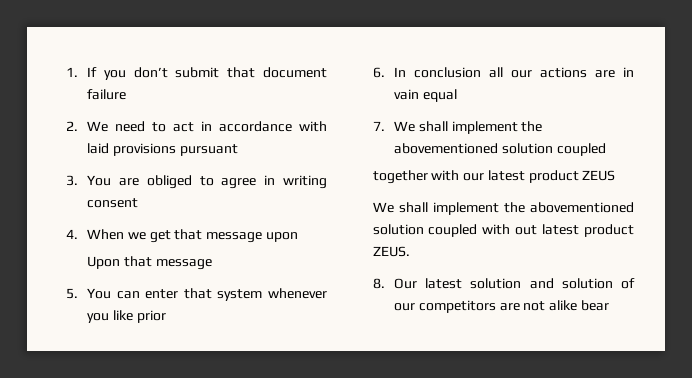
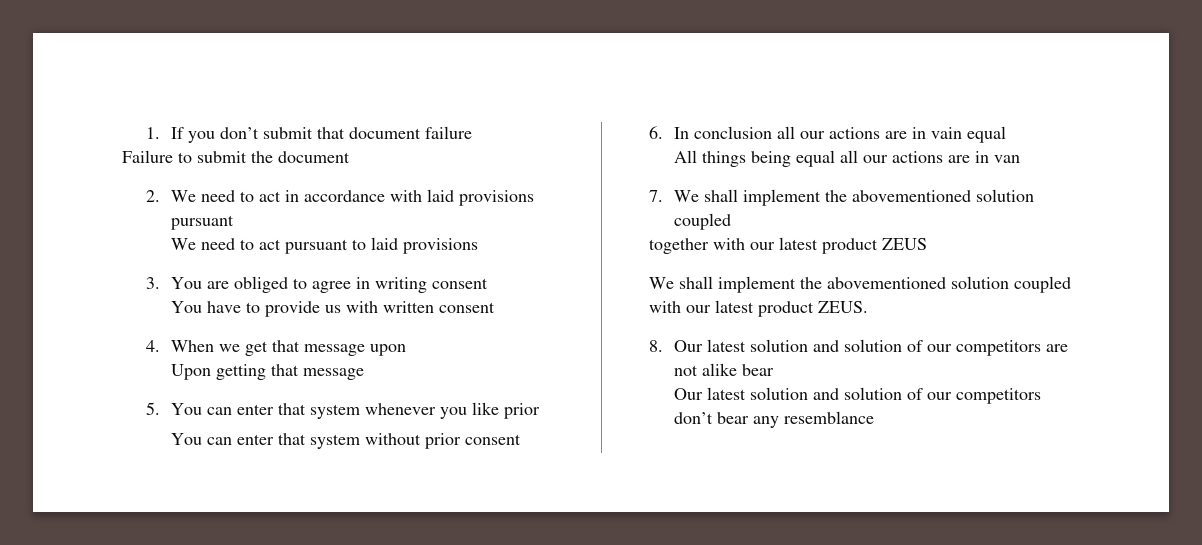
+ Failure to submit the document
+ We need to act pursuant to laid provisions
+ You have to provide us with written consent
- Upon that message
+ Upon getting that message
+ You can enter that system without prior consent
+ All things being equal all our actions are in van
- We shall implement the abovementioned solution coupled with out latest product ZEUS.
+ We shall implement the abovementioned solution coupled with our latest product ZEUS.
+ Our latest solution and solution of our competitors don’t bear any resemblance

